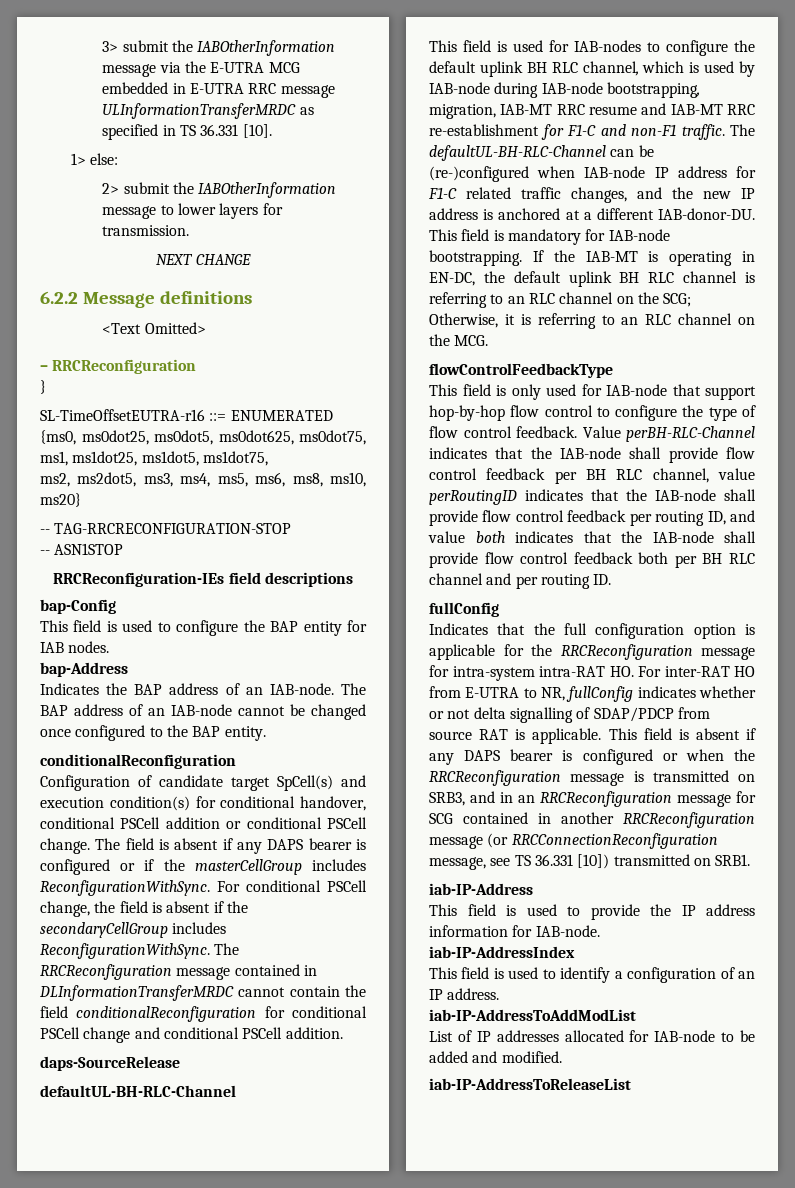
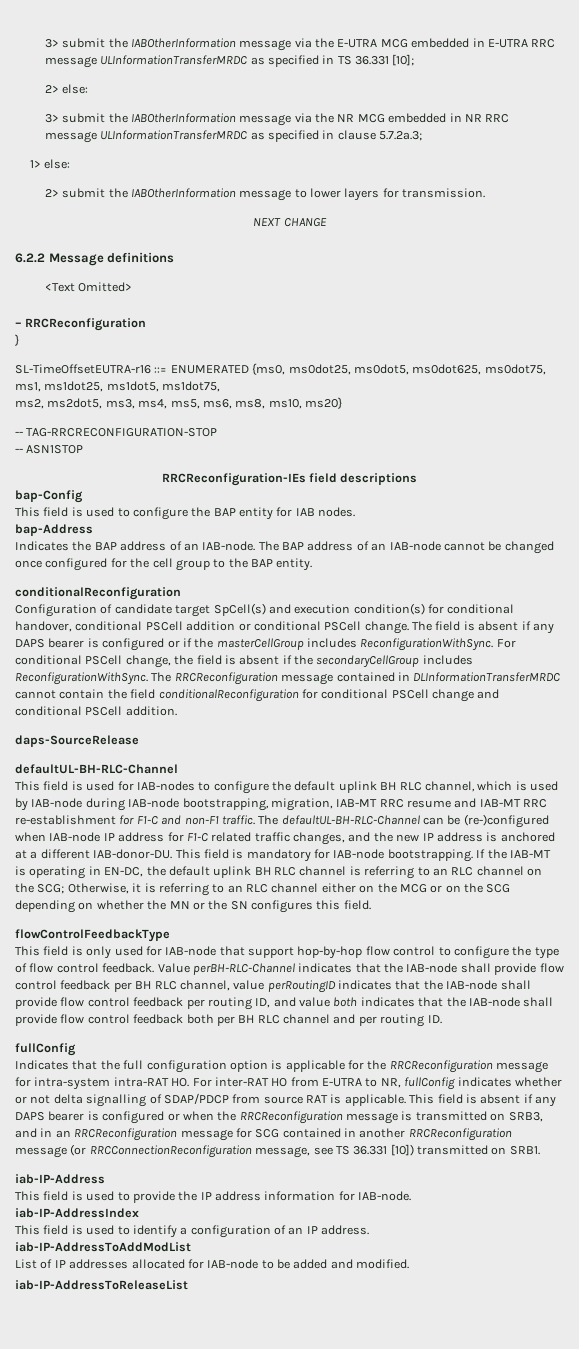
- 3> submit the IABOtherInformation message via the E-UTRA MCG embedded in E-UTRA RRC message ULInformationTransferMRDC as specified in TS 36.331 [10].
+ 3> submit the IABOtherInformation message via the E-UTRA MCG embedded in E-UTRA RRC message ULInformationTransferMRDC as specified in TS 36.331 [10];
+ 2> else:
+ 3> submit the IABOtherInformation message via the NR MCG embedded in NR RRC message ULInformationTransferMRDC as specified in clause 5.7.2a.3;
- The BAP address of an IAB-node cannot be changed once configured to the BAP entity.
+ The BAP address of an IAB-node cannot be changed once configured for the cell group to the BAP entity.
- If the IAB-MT is operating in EN-DC, the default uplink BH RLC channel is referring to an RLC channel on the SCG; Otherwise, it is referring to an RLC channel on the MCG.
+ If the IAB-MT is operating in EN-DC, the default uplink BH RLC channel is referring to an RLC channel on the SCG; Otherwise, it is referring to an RLC channel either on the MCG or on the SCG depending on whether the MN or the SN configures this field.

